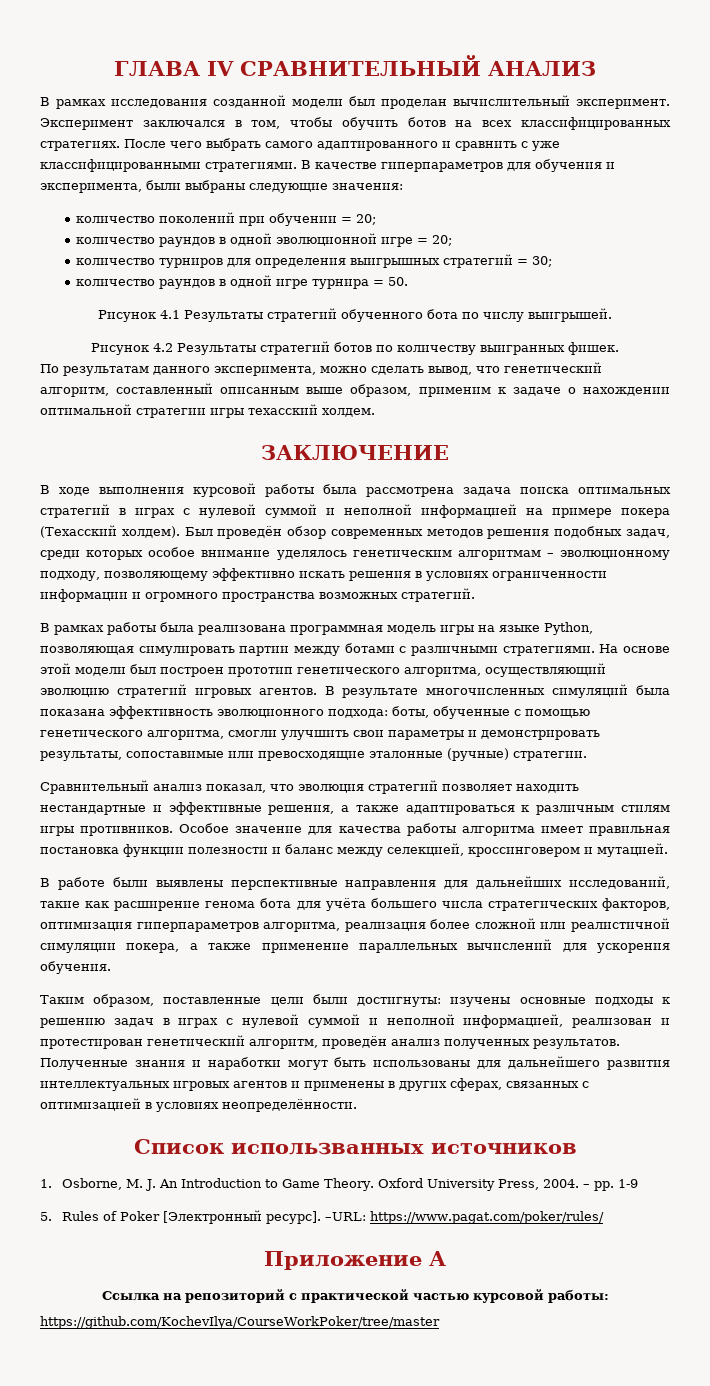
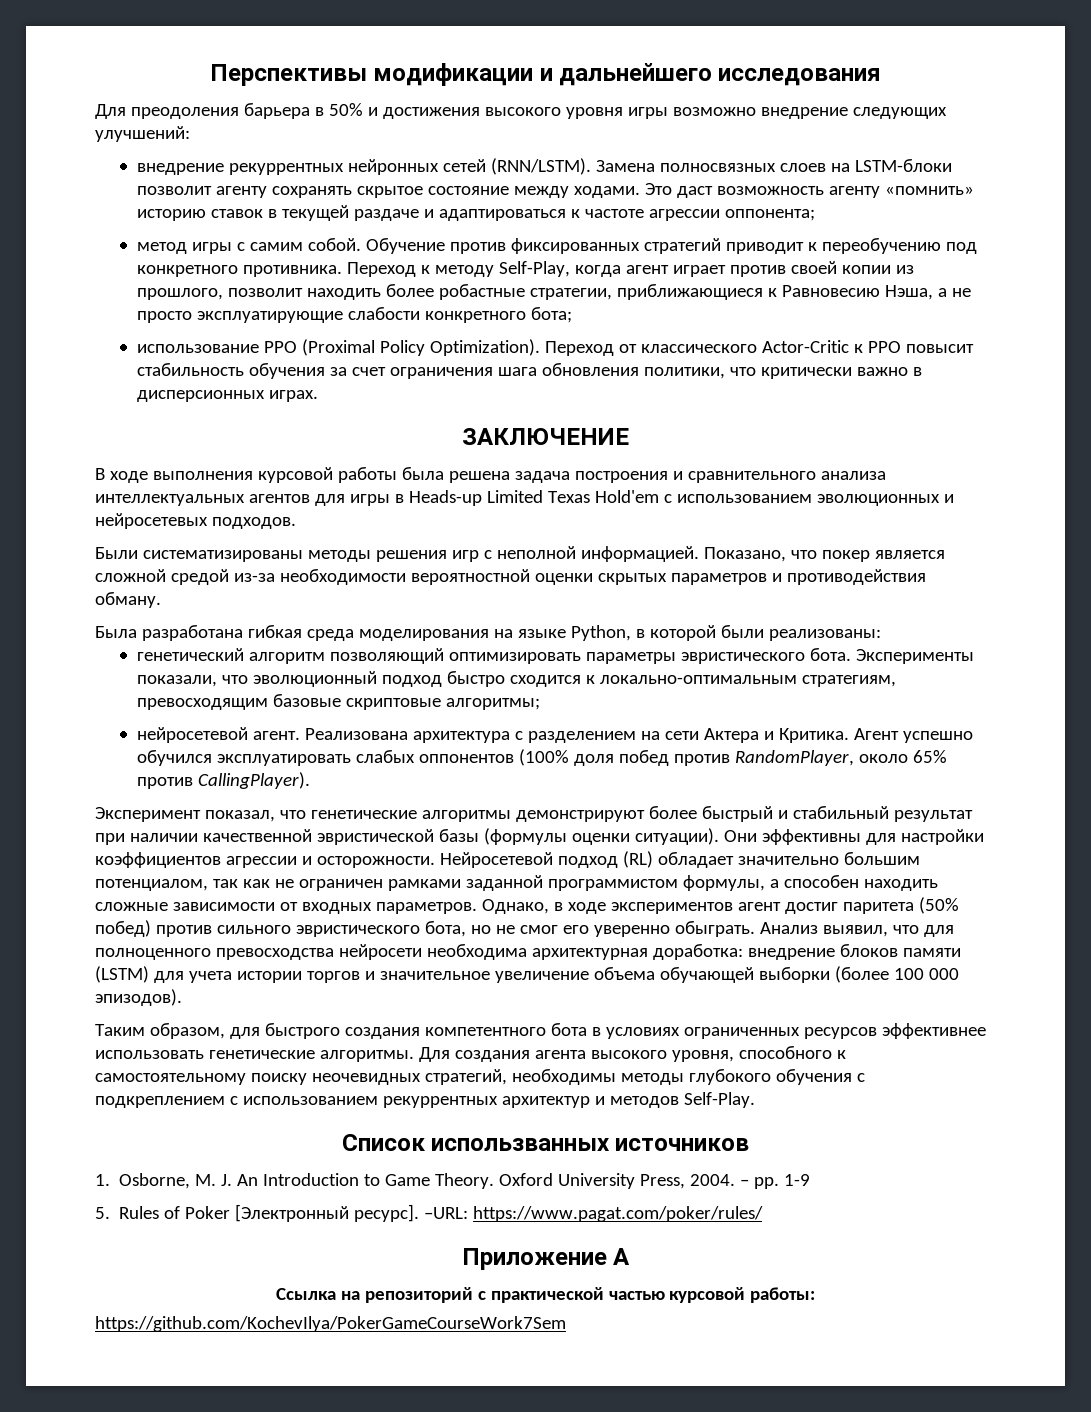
- ГЛАВА IV СРАВНИТЕЛЬНЫЙ АНАЛИЗ
- В рамках исследования созданной модели был проделан вычислительный эксперимент. Эксперимент заключался в том, чтобы обучить ботов на всех классифицированных стратегиях. После чего выбрать самого адаптированного и сравнить с уже классифицированными стратегиями. В качестве гиперпараметров для обучения и эксперимента, были выбраны следующие значения:
- количество поколений при обучении = 20;
- количество раундов в одной эволюционной игре = 20;
- количество турниров для определения выигрышных стратегий = 30;
- количество раундов в одной игре турнира = 50.
- Рисунок 4.1 Результаты стратегий обученного бота по числу выигрышей.
- Рисунок 4.2 Результаты стратегий ботов по количеству выигранных фишек.
- По результатам данного эксперимента, можно сделать вывод, что генетический алгоритм, составленный описанным выше образом, применим к задаче о нахождении оптимальной стратегии игры техасский холдем.
+ Перспективы модификации и дальнейшего исследования
+ Для преодоления барьера в 50% и достижения высокого уровня игры возможно внедрение следующих улучшений:
+ внедрение рекуррентных нейронных сетей (RNN/LSTM). Замена полносвязных слоев на LSTM-блоки позволит агенту сохранять скрытое состояние между ходами. Это даст возможность агенту «помнить» историю ставок в текущей раздаче и адаптироваться к частоте агрессии оппонента;
+ метод игры с самим собой. Обучение против фиксированных стратегий приводит к переобучению под конкретного противника. Переход к методу Self-Play, когда агент играет против своей копии из прошлого, позволит находить более робастные стратегии, приближающиеся к Равновесию Нэша, а не просто эксплуатирующие слабости конкретного бота;
+ использование PPO (Proximal Policy Optimization). Переход от классического Actor-Critic к PPO повысит стабильность обучения за счет ограничения шага обновления политики, что критически важно в дисперсионных играх.
- В ходе выполнения курсовой работы была рассмотрена задача поиска оптимальных стратегий в играх с нулевой суммой и неполной информацией на примере покера (Техасский холдем). Был проведён обзор современных методов решения подобных задач, среди которых особое внимание уделялось генетическим алгоритмам – эволюционному подходу, позволяющему эффективно искать решения в условиях ограниченности информации и огромного пространства возможных стратегий.
- В рамках работы была реализована программная модель игры на языке Python, позволяющая симулировать партии между ботами с различными стратегиями. На основе этой модели был построен прототип генетического алгоритма, осуществляющий эволюцию стратегий игровых агентов. В результате многочисленных симуляций была показана эффективность эволюционного подхода: боты, обученные с помощью генетического алгоритма, смогли улучшить свои параметры и демонстрировать результаты, сопоставимые или превосходящие эталонные (ручные) стратегии.
- Сравнительный анализ показал, что эволюция стратегий позволяет находить нестандартные и эффективные решения, а также адаптироваться к различным стилям игры противников. Особое значение для качества работы алгоритма имеет правильная постановка функции полезности и баланс между селекцией, кроссинговером и мутацией.
- В работе были выявлены перспективные направления для дальнейших исследований, такие как расширение генома бота для учёта большего числа стратегических факторов, оптимизация гиперпараметров алгоритма, реализация более сложной или реалистичной симуляции покера, а также применение параллельных вычислений для ускорения обучения.
- Таким образом, поставленные цели были достигнуты: изучены основные подходы к решению задач в играх с нулевой суммой и неполной информацией, реализован и протестирован генетический алгоритм, проведён анализ полученных результатов. Полученные знания и наработки могут быть использованы для дальнейшего развития интеллектуальных игровых агентов и применены в других сферах, связанных с оптимизацией в условиях неопределённости.
+ В ходе выполнения курсовой работы была решена задача построения и сравнительного анализа интеллектуальных агентов для игры в Heads-up Limited Texas Hold'em с использованием эволюционных и нейросетевых подходов.
+ Были систематизированы методы решения игр с неполной информацией. Показано, что покер является сложной средой из-за необходимости вероятностной оценки скрытых параметров и противодействия обману.
+ Была разработана гибкая среда моделирования на языке Python, в которой были реализованы:
+ генетический алгоритм позволяющий оптимизировать параметры эвристического бота. Эксперименты показали, что эволюционный подход быстро сходится к локально-оптимальным стратегиям, превосходящим базовые скриптовые алгоритмы;
+ нейросетевой агент. Реализована архитектура с разделением на сети Актера и Критика. Агент успешно обучился эксплуатировать слабых оппонентов (100% доля побед против RandomPlayer, около 65% против CallingPlayer).
+ Эксперимент показал, что генетические алгоритмы демонстрируют более быстрый и стабильный результат при наличии качественной эвристической базы (формулы оценки ситуации). Они эффективны для настройки коэффициентов агрессии и осторожности. Нейросетевой подход (RL) обладает значительно большим потенциалом, так как не ограничен рамками заданной программистом формулы, а способен находить сложные зависимости от входных параметров. Однако, в ходе экспериментов агент достиг паритета (50% побед) против сильного эвристического бота, но не смог его уверенно обыграть. Анализ выявил, что для полноценного превосходства нейросети необходима архитектурная доработка: внедрение блоков памяти (LSTM) для учета истории торгов и значительное увеличение объема обучающей выборки (более 100 000 эпизодов).
+ Таким образом, для быстрого создания компетентного бота в условиях ограниченных ресурсов эффективнее использовать генетические алгоритмы. Для создания агента высокого уровня, способного к самостоятельному поиску неочевидных стратегий, необходимы методы глубокого обучения с подкреплением с использованием рекуррентных архитектур и методов Self-Play.
- https://github.com/KochevIlya/CourseWorkPoker/tree/master
+ https://github.com/KochevIlya/PokerGameCourseWork7Sem

